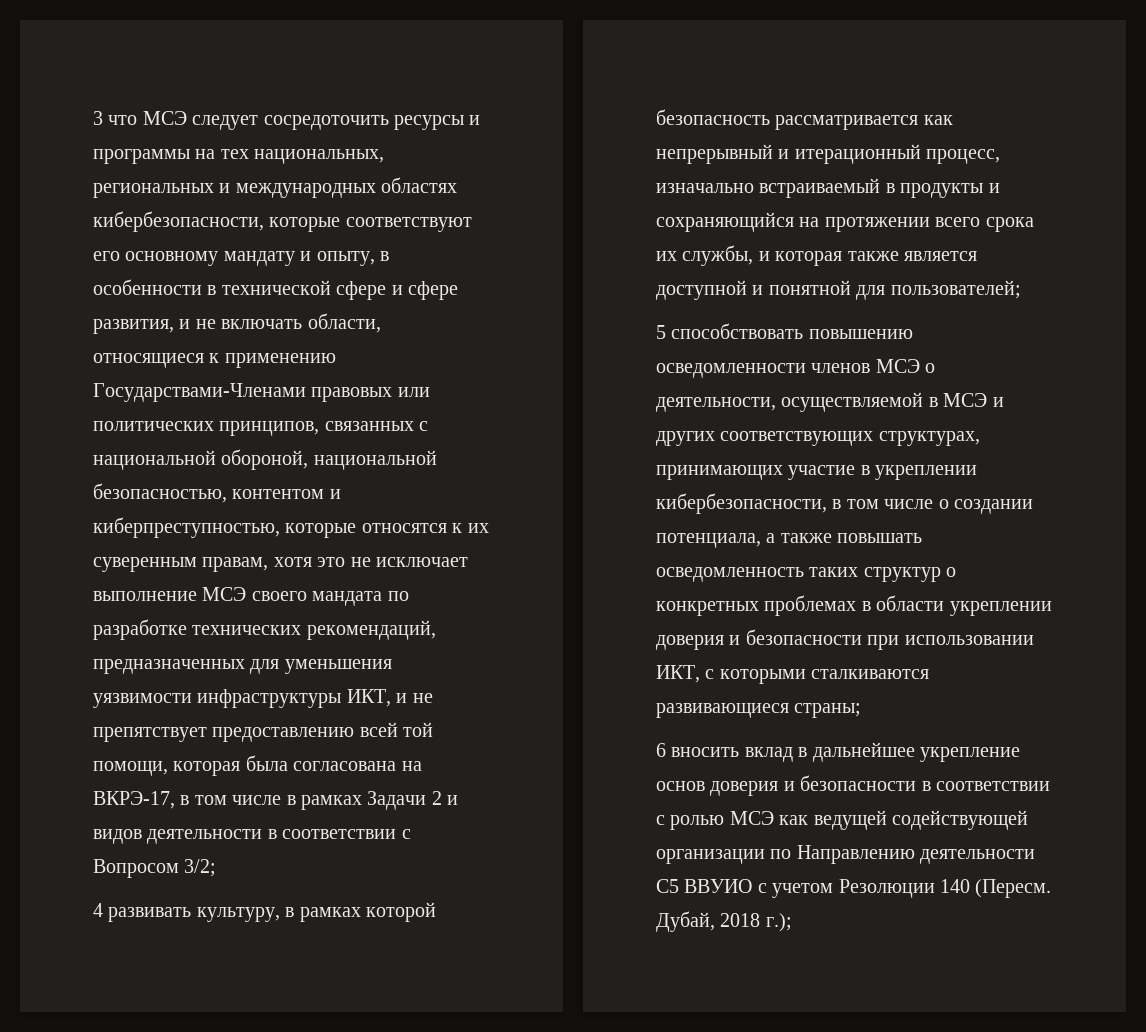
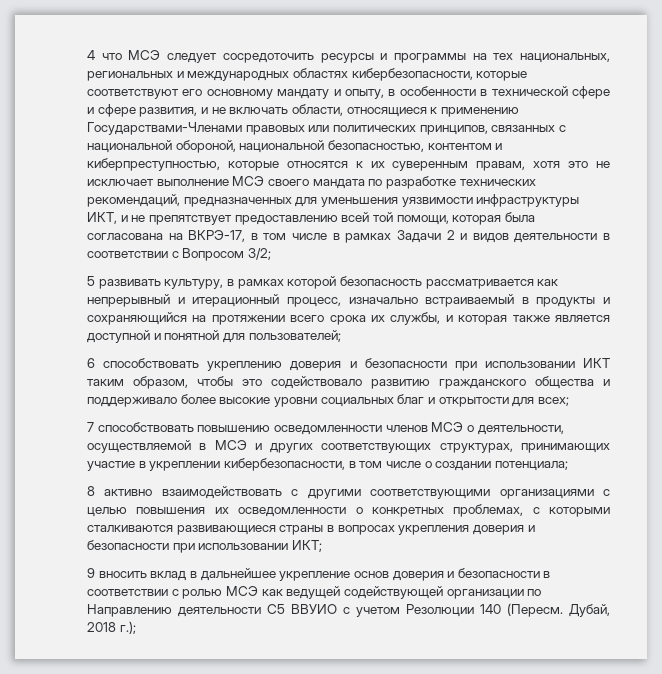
- 3 что МСЭ следует сосредоточить ресурсы и программы на тех национальных, региональных и международных областях кибербезопасности, которые соответствуют его основному мандату и опыту, в особенности в технической сфере и сфере развития, и не включать области, относящиеся к применению Государствами-Членами правовых или политических принципов, связанных с национальной обороной, национальной безопасностью, контентом и киберпреступностью, которые относятся к их суверенным правам, хотя это не исключает выполнение МСЭ своего мандата по разработке технических рекомендаций, предназначенных для уменьшения уязвимости инфраструктуры ИКТ, и не препятствует предоставлению всей той помощи, которая была согласована на ВКРЭ-17, в том числе в рамках Задачи 2 и видов деятельности в соответствии с Вопросом 3/2;
+ 4 что МСЭ следует сосредоточить ресурсы и программы на тех национальных, региональных и международных областях кибербезопасности, которые соответствуют его основному мандату и опыту, в особенности в технической сфере и сфере развития, и не включать области, относящиеся к применению Государствами-Членами правовых или политических принципов, связанных с национальной обороной, национальной безопасностью, контентом и киберпреступностью, которые относятся к их суверенным правам, хотя это не исключает выполнение МСЭ своего мандата по разработке технических рекомендаций, предназначенных для уменьшения уязвимости инфраструктуры ИКТ, и не препятствует предоставлению всей той помощи, которая была согласована на ВКРЭ-17, в том числе в рамках Задачи 2 и видов деятельности в соответствии с Вопросом 3/2;
- 4 развивать культуру, в рамках которой безопасность рассматривается как непрерывный и итерационный процесс, изначально встраиваемый в продукты и сохраняющийся на протяжении всего срока их службы, и которая также является доступной и понятной для пользователей;
+ 5 развивать культуру, в рамках которой безопасность рассматривается как непрерывный и итерационный процесс, изначально встраиваемый в продукты и сохраняющийся на протяжении всего срока их службы, и которая также является доступной и понятной для пользователей;
- 5 способствовать повышению осведомленности членов МСЭ о деятельности, осуществляемой в МСЭ и других соответствующих структурах, принимающих участие в укреплении кибербезопасности, в том числе о создании потенциала, а также повышать осведомленность таких структур о конкретных проблемах в области укреплении доверия и безопасности при использовании ИКТ, с которыми сталкиваются развивающиеся страны;
- 6 вносить вклад в дальнейшее укрепление основ доверия и безопасности в соответствии с ролью МСЭ как ведущей содействующей организации по Направлению деятельности С5 ВВУИО с учетом Резолюции 140 (Пересм.
+ 6 способствовать укреплению доверия и безопасности при использовании ИКТ таким образом, чтобы это содействовало развитию гражданского общества и поддерживало более высокие уровни социальных благ и открытости для всех;
+ 7 способствовать повышению осведомленности членов МСЭ о деятельности, осуществляемой в МСЭ и других соответствующих структурах, принимающих участие в укреплении кибербезопасности, в том числе о создании потенциала;
+ 8 активно взаимодействовать с другими соответствующими организациями с целью повышения их осведомленности о конкретных проблемах, с которыми сталкиваются развивающиеся страны в вопросах укрепления доверия и безопасности при использовании ИКТ;
+ 9 вносить вклад в дальнейшее укрепление основ доверия и безопасности в соответствии с ролью МСЭ как ведущей содействующей организации по Направлению деятельности С5 ВВУИО с учетом Резолюции 140 (Пересм.

